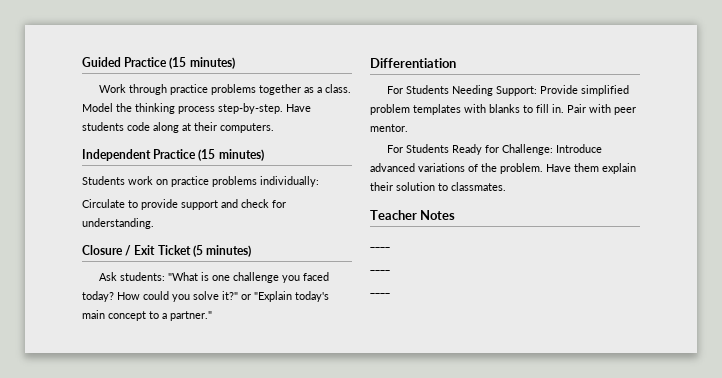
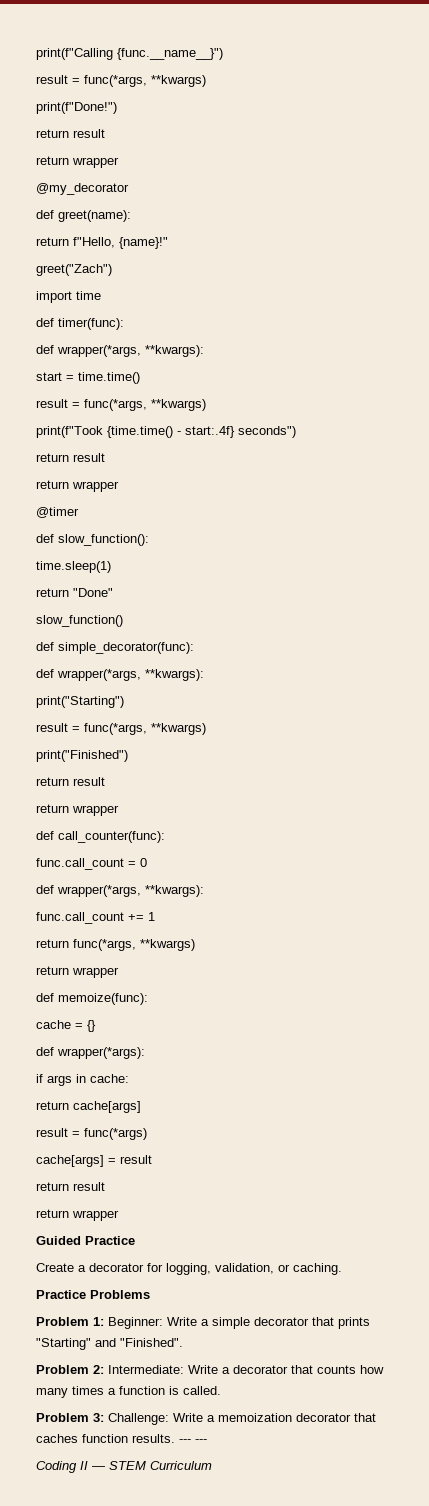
- Guided Practice (15 minutes)
- Work through practice problems together as a class. Model the thinking process step-by-step. Have students code along at their computers.
- Independent Practice (15 minutes)
- Students work on practice problems individually:
- Circulate to provide support and check for understanding.
- Closure / Exit Ticket (5 minutes)
- Ask students: "What is one challenge you faced today? How could you solve it?" or "Explain today's main concept to a partner."
- Differentiation
- For Students Needing Support: Provide simplified problem templates with blanks to fill in. Pair with peer mentor.
- For Students Ready for Challenge: Introduce advanced variations of the problem. Have them explain their solution to classmates.
- Teacher Notes
- ____
- ____
- ____
+ print(f"Calling {func.__name__}")
+ result = func(*args, **kwargs)
+ print(f"Done!")
+ return result
+ return wrapper
+ @my_decorator
+ def greet(name):
+ return f"Hello, {name}!"
+ greet("Zach")
+ import time
+ def timer(func):
+ def wrapper(*args, **kwargs):
+ start = time.time()
+ result = func(*args, **kwargs)
+ print(f"Took {time.time() - start:.4f} seconds")
+ return result
+ return wrapper
+ @timer
+ def slow_function():
+ time.sleep(1)
+ return "Done"
+ slow_function()
+ def simple_decorator(func):
+ def wrapper(*args, **kwargs):
+ print("Starting")
+ result = func(*args, **kwargs)
+ print("Finished")
+ return result
+ return wrapper
+ def call_counter(func):
+ func.call_count = 0
+ def wrapper(*args, **kwargs):
+ func.call_count += 1
+ return func(*args, **kwargs)
+ return wrapper
+ def memoize(func):
+ cache = {}
+ def wrapper(*args):
+ if args in cache:
+ return cache[args]
+ result = func(*args)
+ cache[args] = result
+ return result
+ return wrapper
+ Guided Practice
+ Create a decorator for logging, validation, or caching.
+ Practice Problems
+ Problem 1: Beginner: Write a simple decorator that prints "Starting" and "Finished".
+ Problem 2: Intermediate: Write a decorator that counts how many times a function is called.
+ Problem 3: Challenge: Write a memoization decorator that caches function results. --- ---
+ Coding II — STEM Curriculum

